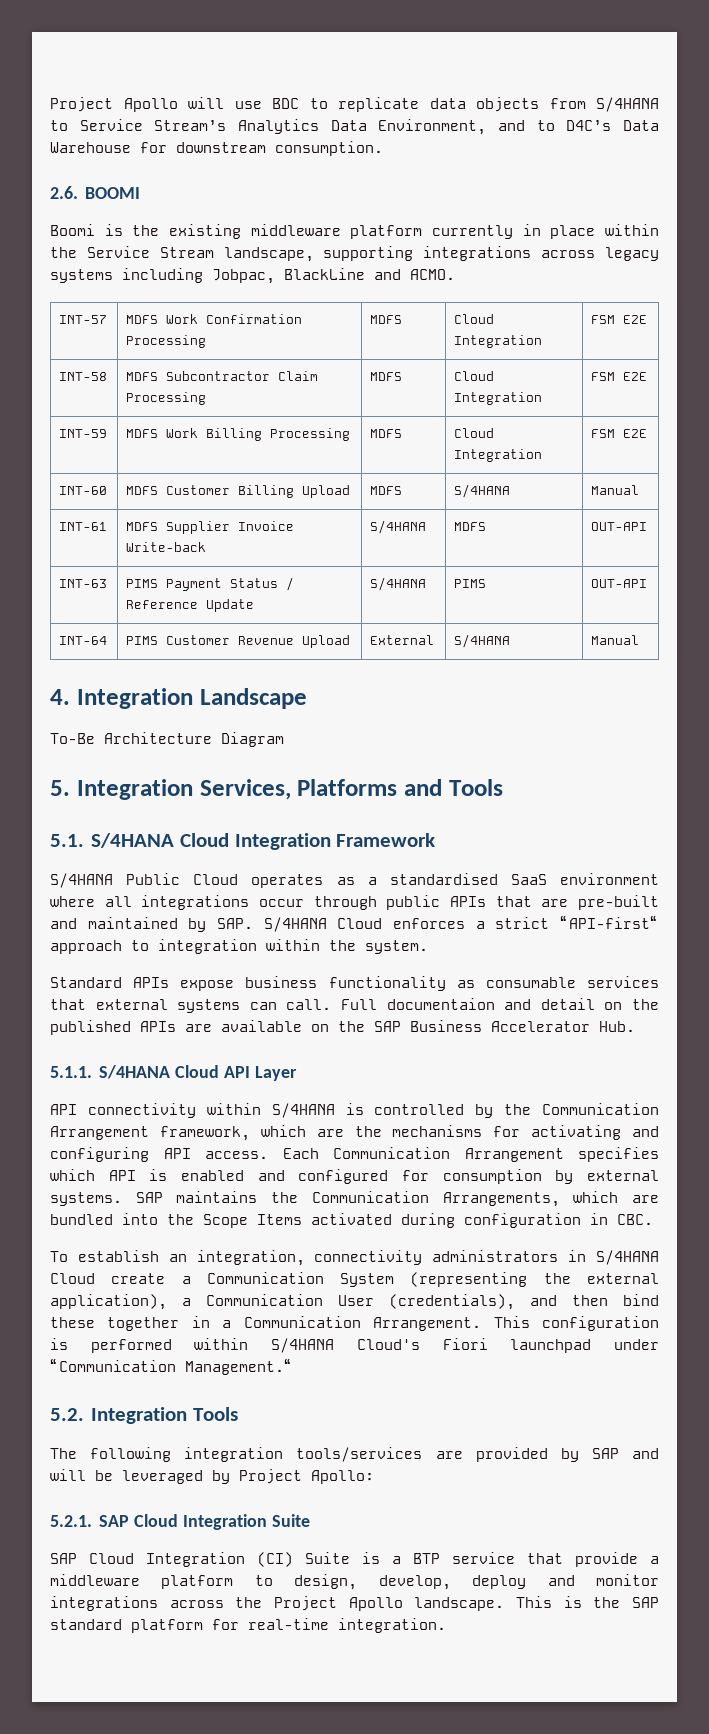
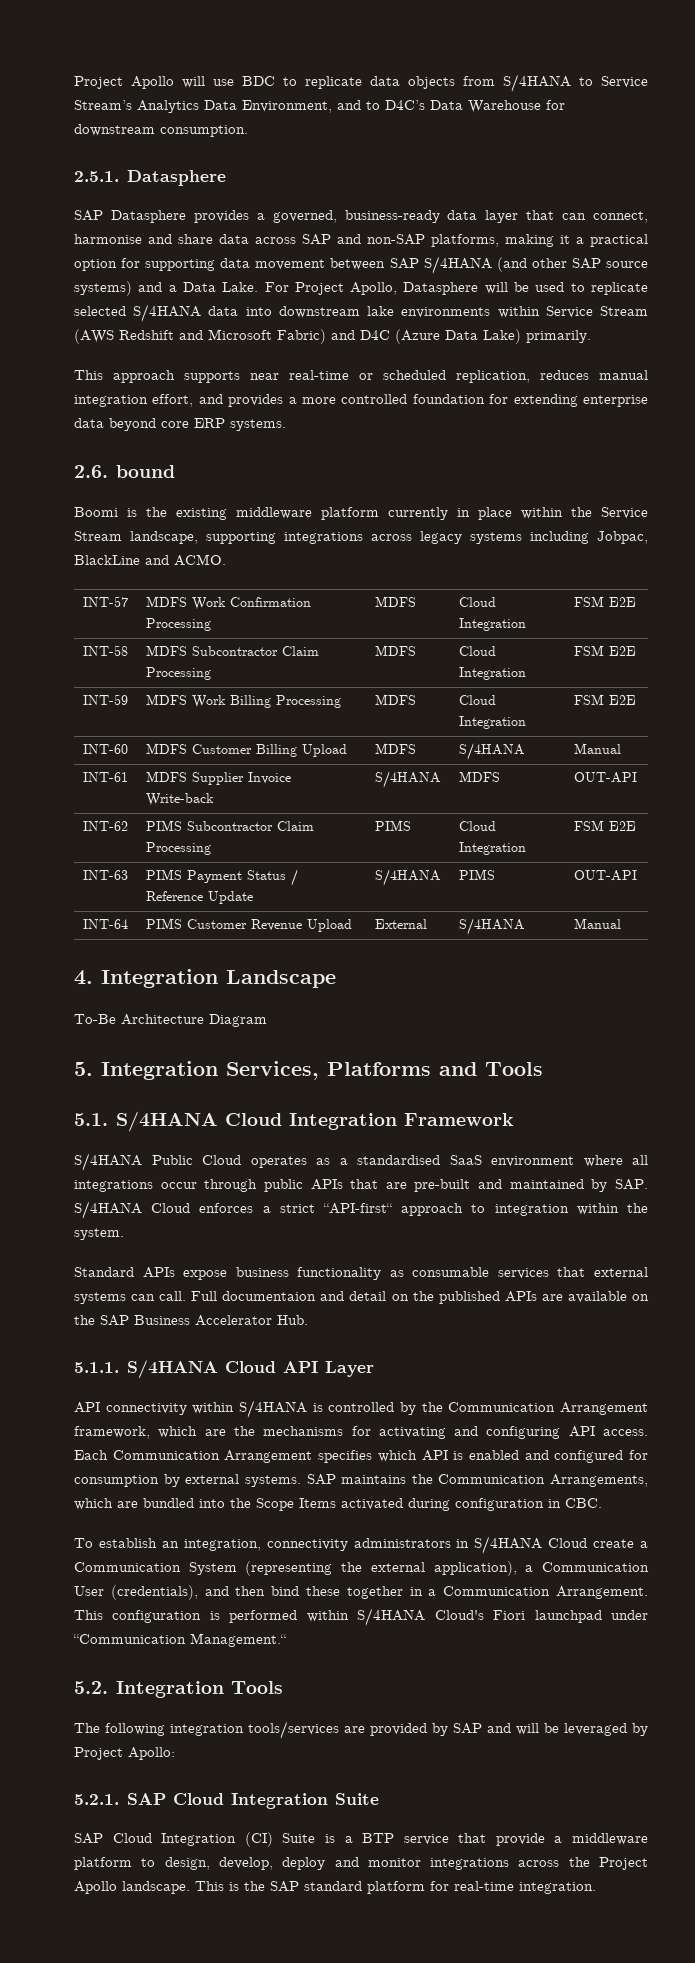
- 2.6. BOOMI
+ 2.5.1. Datasphere
+ SAP Datasphere provides a governed, business-ready data layer that can connect, harmonise and share data across SAP and non-SAP platforms, making it a practical option for supporting data movement between SAP S/4HANA (and other SAP source systems) and a Data Lake. For Project Apollo, Datasphere will be used to replicate selected S/4HANA data into downstream lake environments within Service Stream (AWS Redshift and Microsoft Fabric) and D4C (Azure Data Lake) primarily.
+ This approach supports near real-time or scheduled replication, reduces manual integration effort, and provides a more controlled foundation for extending enterprise data beyond core ERP systems.
+ 2.6. bound
+ INT-62 | PIMS Subcontractor Claim Processing | PIMS | Cloud Integration | FSM E2E

